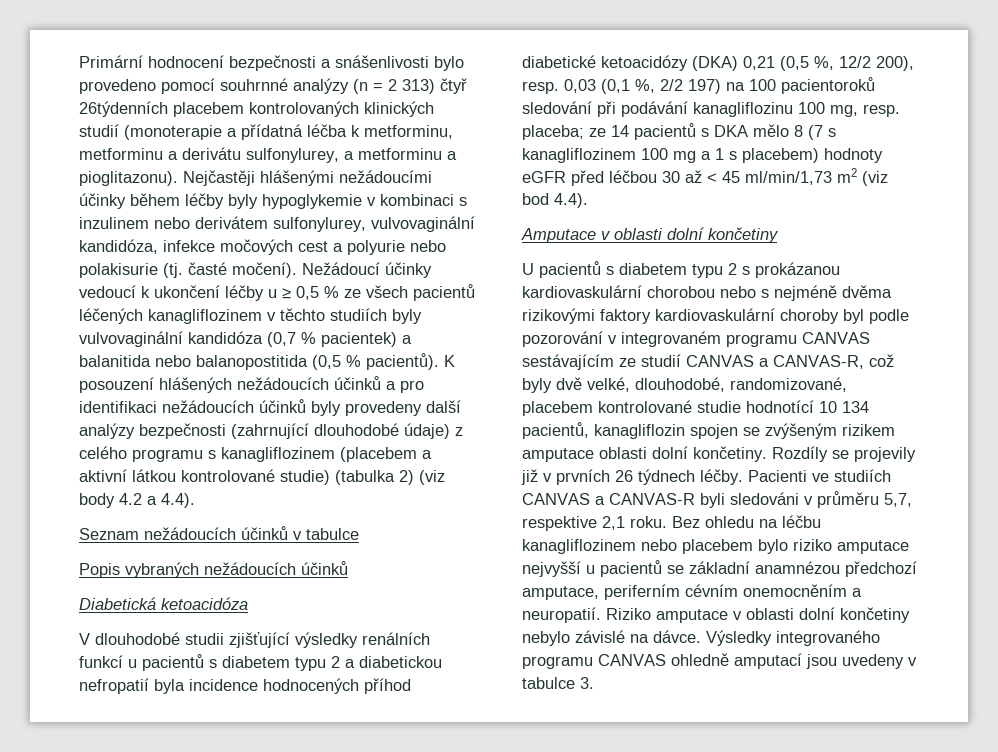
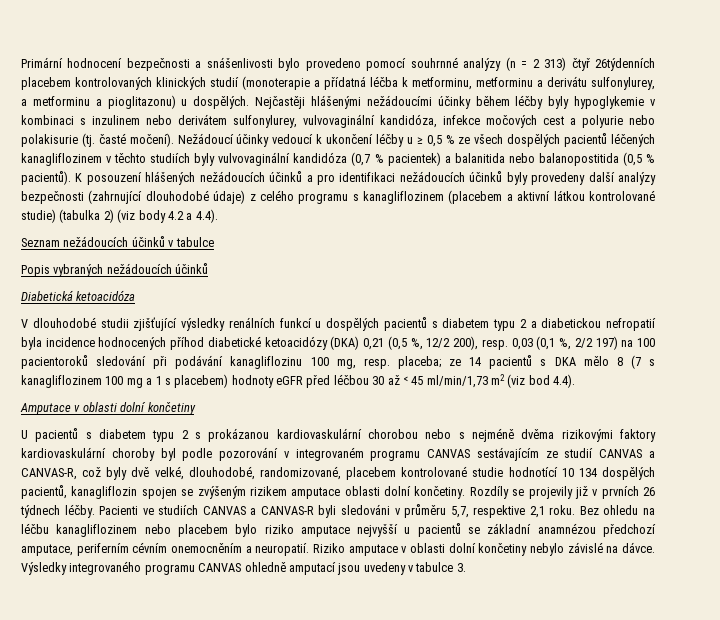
- Primární hodnocení bezpečnosti a snášenlivosti bylo provedeno pomocí souhrnné analýzy (n = 2 313) čtyř 26týdenních placebem kontrolovaných klinických studií (monoterapie a přídatná léčba k metforminu, metforminu a derivátu sulfonylurey, a metforminu a pioglitazonu).
+ Primární hodnocení bezpečnosti a snášenlivosti bylo provedeno pomocí souhrnné analýzy (n = 2 313) čtyř 26týdenních placebem kontrolovaných klinických studií (monoterapie a přídatná léčba k metforminu, metforminu a derivátu sulfonylurey, a metforminu a pioglitazonu) u dospělých.
- Nežádoucí účinky vedoucí k ukončení léčby u ≥ 0,5 % ze všech pacientů léčených kanagliflozinem v těchto studiích byly vulvovaginální kandidóza (0,7 % pacientek) a balanitida nebo balanopostitida (0,5 % pacientů).
+ Nežádoucí účinky vedoucí k ukončení léčby u ≥ 0,5 % ze všech dospělých pacientů léčených kanagliflozinem v těchto studiích byly vulvovaginální kandidóza (0,7 % pacientek) a balanitida nebo balanopostitida (0,5 % pacientů).
- V dlouhodobé studii zjišťující výsledky renálních funkcí u pacientů s diabetem typu 2 a diabetickou nefropatií byla incidence hodnocených příhod diabetické ketoacidózy (DKA) 0,21 (0,5 %, 12/2 200), resp. 0,03 (0,1 %, 2/2 197) na 100 pacientoroků sledování při podávání kanagliflozinu 100 mg, resp. placeba;
+ V dlouhodobé studii zjišťující výsledky renálních funkcí u dospělých pacientů s diabetem typu 2 a diabetickou nefropatií byla incidence hodnocených příhod diabetické ketoacidózy (DKA) 0,21 (0,5 %, 12/2 200), resp. 0,03 (0,1 %, 2/2 197) na 100 pacientoroků sledování při podávání kanagliflozinu 100 mg, resp. placeba;
- U pacientů s diabetem typu 2 s prokázanou kardiovaskulární chorobou nebo s nejméně dvěma rizikovými faktory kardiovaskulární choroby byl podle pozorování v integrovaném programu CANVAS sestávajícím ze studií CANVAS a CANVAS-R, což byly dvě velké, dlouhodobé, randomizované, placebem kontrolované studie hodnotící 10 134 pacientů, kanagliflozin spojen se zvýšeným rizikem amputace oblasti dolní končetiny.
+ U pacientů s diabetem typu 2 s prokázanou kardiovaskulární chorobou nebo s nejméně dvěma rizikovými faktory kardiovaskulární choroby byl podle pozorování v integrovaném programu CANVAS sestávajícím ze studií CANVAS a CANVAS-R, což byly dvě velké, dlouhodobé, randomizované, placebem kontrolované studie hodnotící 10 134 dospělých pacientů, kanagliflozin spojen se zvýšeným rizikem amputace oblasti dolní končetiny.

